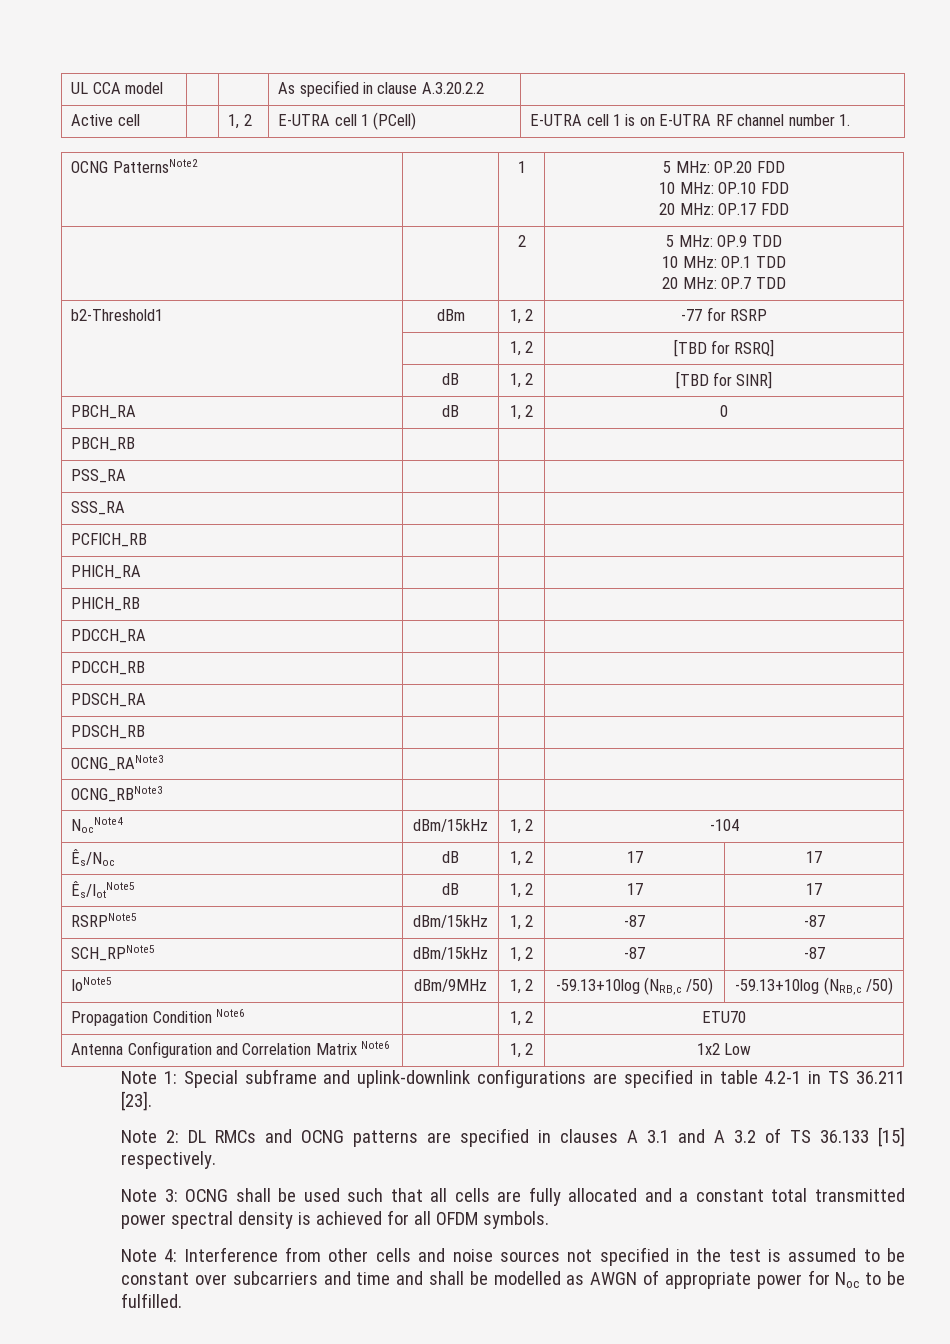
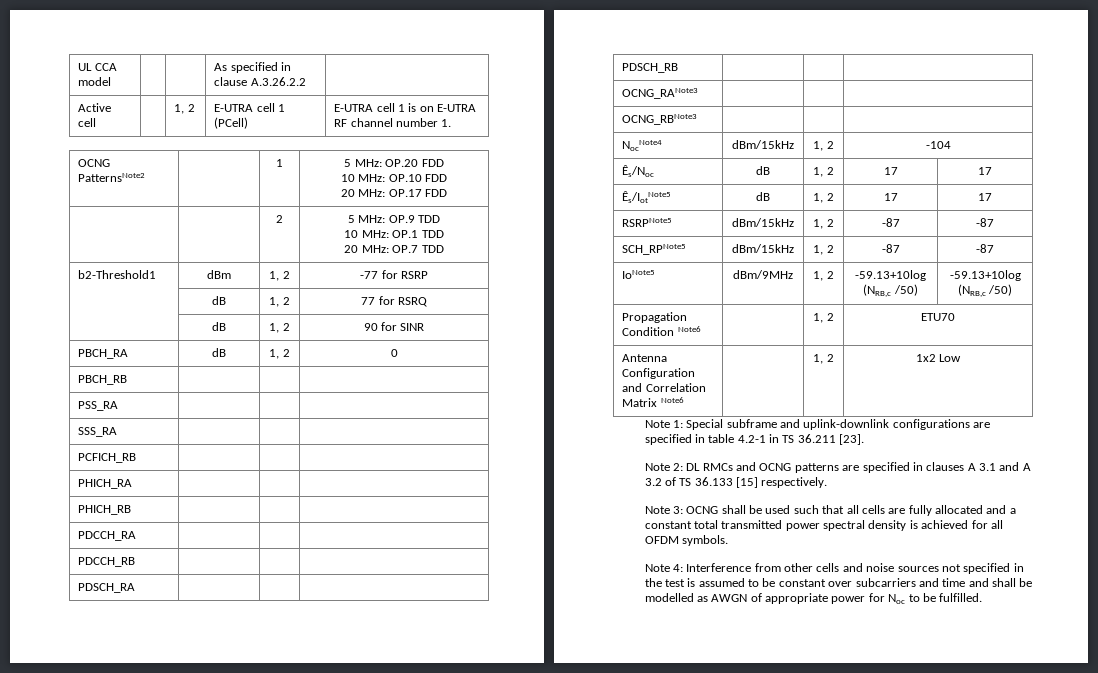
- UL CCA model | | | As specified in clause A.3.20.2.2 |
+ UL CCA model | | | As specified in clause A.3.26.2.2 |
- | | 1, 2 | [TBD for RSRQ]
- | dB | 1, 2 | [TBD for SINR]
+ | dB | 1, 2 | 77 for RSRQ
+ | dB | 1, 2 | 90 for SINR

